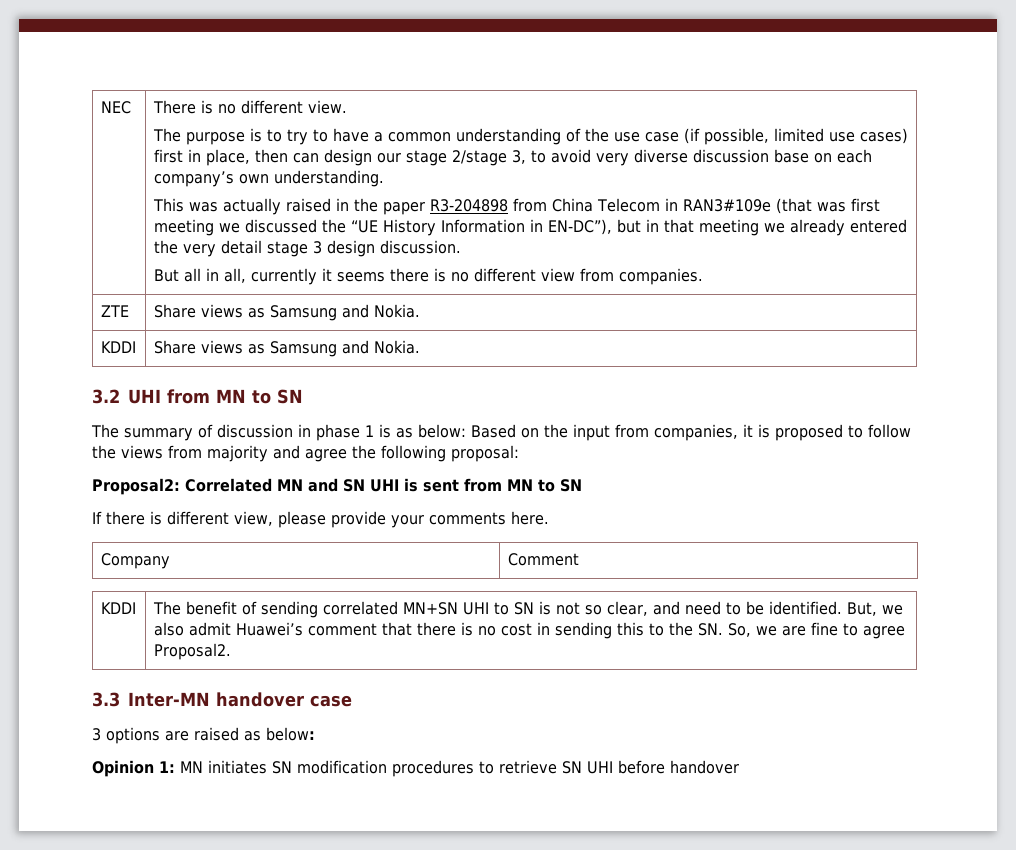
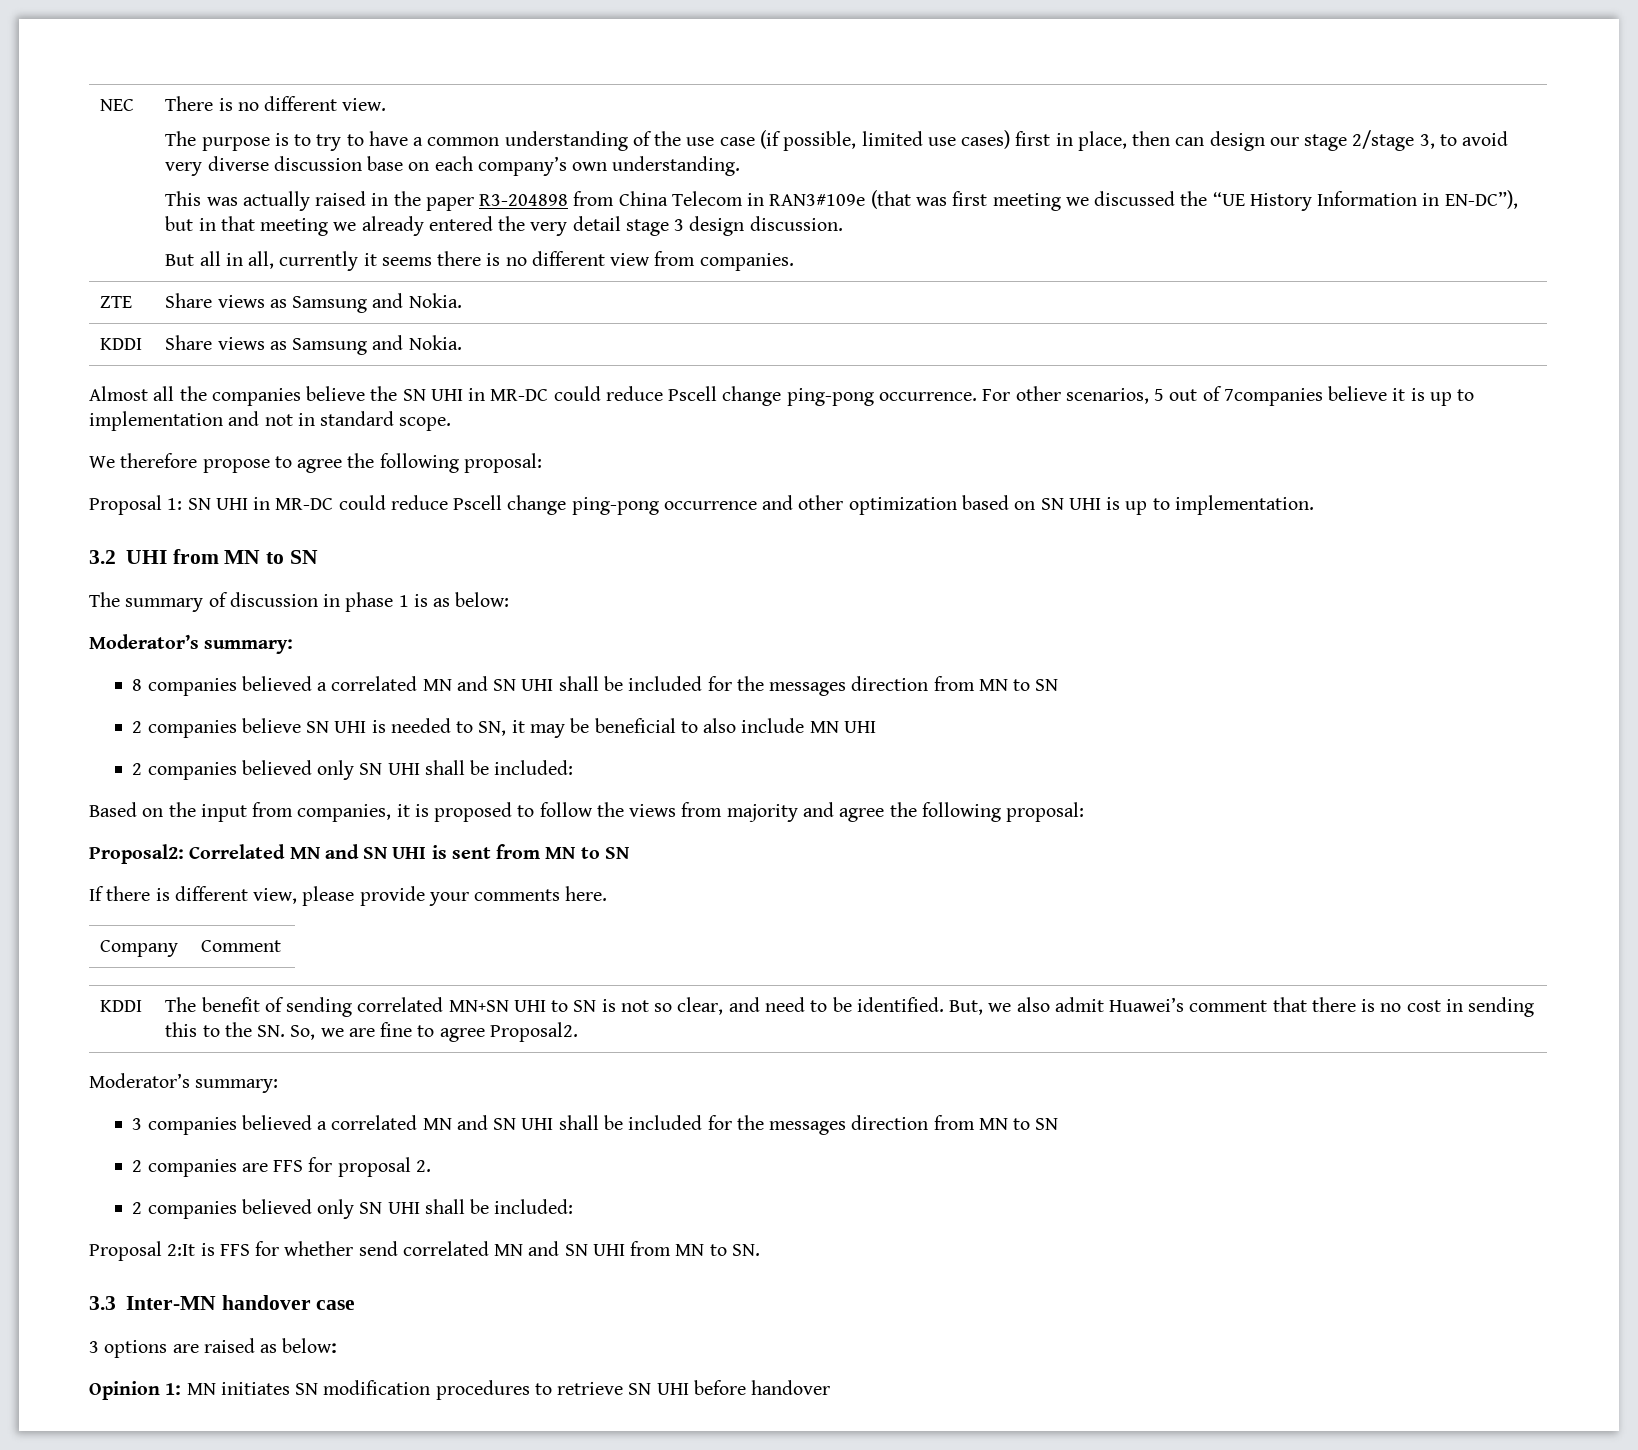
+ Almost all the companies believe the SN UHI in MR-DC could reduce Pscell change ping-pong occurrence. For other scenarios, 5 out of 7companies believe it is up to implementation and not in standard scope.
+ We therefore propose to agree the following proposal:
+ Proposal 1: SN UHI in MR-DC could reduce Pscell change ping-pong occurrence and other optimization based on SN UHI is up to implementation.
- The summary of discussion in phase 1 is as below: Based on the input from companies, it is proposed to follow the views from majority and agree the following proposal:
+ The summary of discussion in phase 1 is as below:
+ Moderator’s summary:
+ 8 companies believed a correlated MN and SN UHI shall be included for the messages direction from MN to SN
+ 2 companies believe SN UHI is needed to SN, it may be beneficial to also include MN UHI
+ 2 companies believed only SN UHI shall be included:
+ Based on the input from companies, it is proposed to follow the views from majority and agree the following proposal:
  But, we also admit Huawei’s comment that there is no cost in sending this to the SN. So, we are fine to agree Proposal2.
+ Moderator’s summary:
+ 3 companies believed a correlated MN and SN UHI shall be included for the messages direction from MN to SN
+ 2 companies are FFS for proposal 2.
+ 2 companies believed only SN UHI shall be included:
+ Proposal 2:It is FFS for whether send correlated MN and SN UHI from MN to SN.

